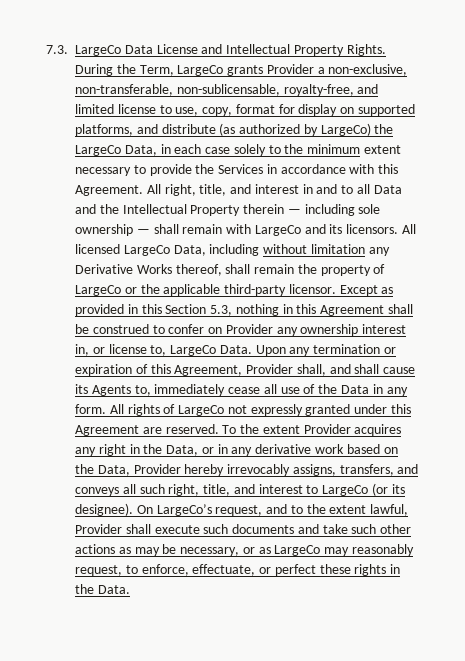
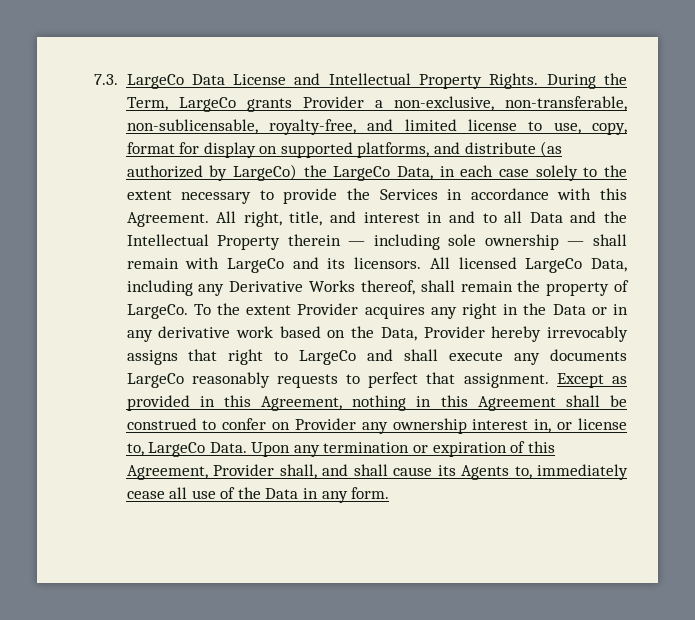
- During the Term, LargeCo grants Provider a non-exclusive, non-transferable, non-sublicensable, royalty-free, and limited license to use, copy, format for display on supported platforms, and distribute (as authorized by LargeCo) the LargeCo Data, in each case solely to the minimum extent necessary to provide the Services in accordance with this Agreement.
+ During the Term, LargeCo grants Provider a non-exclusive, non-transferable, non-sublicensable, royalty-free, and limited license to use, copy, format for display on supported platforms, and distribute (as authorized by LargeCo) the LargeCo Data, in each case solely to the extent necessary to provide the Services in accordance with this Agreement.
- All licensed LargeCo Data, including without limitation any Derivative Works thereof, shall remain the property of LargeCo or the applicable third-party licensor.
+ All licensed LargeCo Data, including any Derivative Works thereof, shall remain the property of LargeCo. To the extent Provider acquires any right in the Data or in any derivative work based on the Data, Provider hereby irrevocably assigns that right to LargeCo and shall execute any documents LargeCo reasonably requests to perfect that assignment.
- Except as provided in this Section 5.3, nothing in this Agreement shall be construed to confer on Provider any ownership interest in, or license to, LargeCo Data.
+ Except as provided in this Agreement, nothing in this Agreement shall be construed to confer on Provider any ownership interest in, or license to, LargeCo Data.
- All rights of LargeCo not expressly granted under this Agreement are reserved. To the extent Provider acquires any right in the Data, or in any derivative work based on the Data, Provider hereby irrevocably assigns, transfers, and conveys all such right, title, and interest to LargeCo (or its designee). On LargeCo’s request, and to the extent lawful, Provider shall execute such documents and take such other actions as may be necessary, or as LargeCo may reasonably request, to enforce, effectuate, or perfect these rights in the Data.

